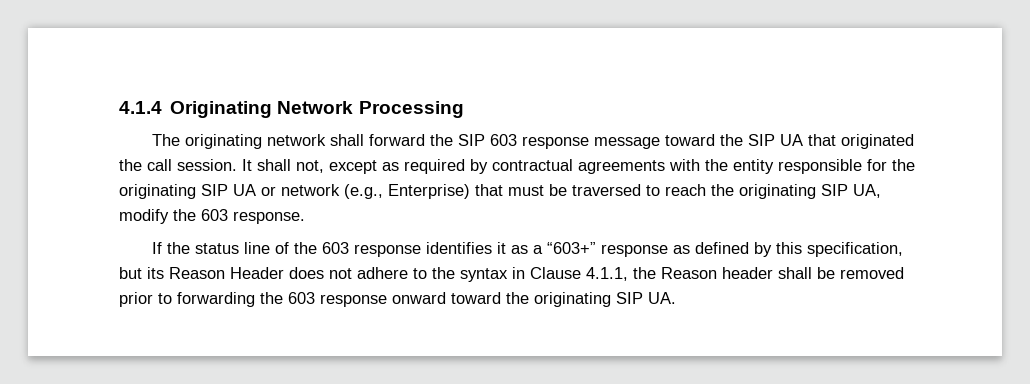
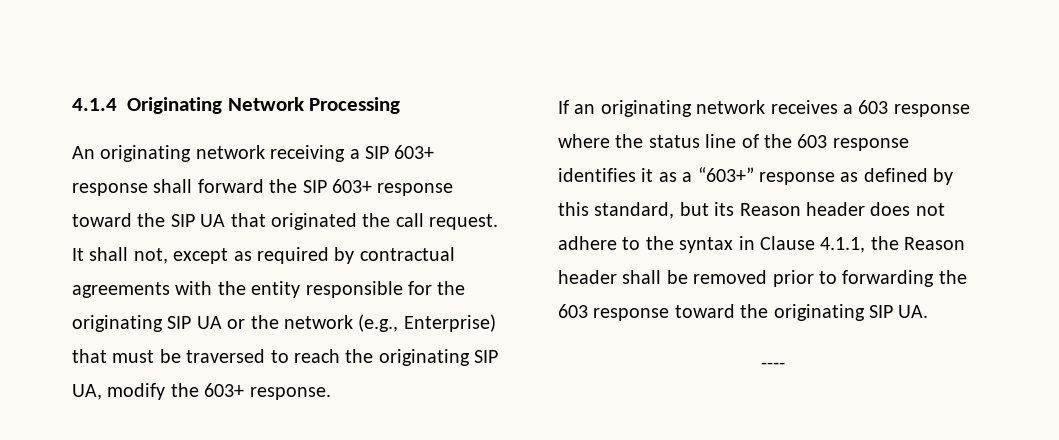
- The originating network shall forward the SIP 603 response message toward the SIP UA that originated the call session.
+ An originating network receiving a SIP 603+ response shall forward the SIP 603+ response toward the SIP UA that originated the call request.
- It shall not, except as required by contractual agreements with the entity responsible for the originating SIP UA or network (e.g., Enterprise) that must be traversed to reach the originating SIP UA, modify the 603 response.
+ It shall not, except as required by contractual agreements with the entity responsible for the originating SIP UA or the network (e.g., Enterprise) that must be traversed to reach the originating SIP UA, modify the 603+ response.
- If the status line of the 603 response identifies it as a “603+” response as defined by this specification, but its Reason Header does not adhere to the syntax in Clause 4.1.1, the Reason header shall be removed prior to forwarding the 603 response onward toward the originating SIP UA.
+ If an originating network receives a 603 response where the status line of the 603 response identifies it as a “603+” response as defined by this standard, but its Reason header does not adhere to the syntax in Clause 4.1.1, the Reason header shall be removed prior to forwarding the 603 response toward the originating SIP UA.
+ ----

